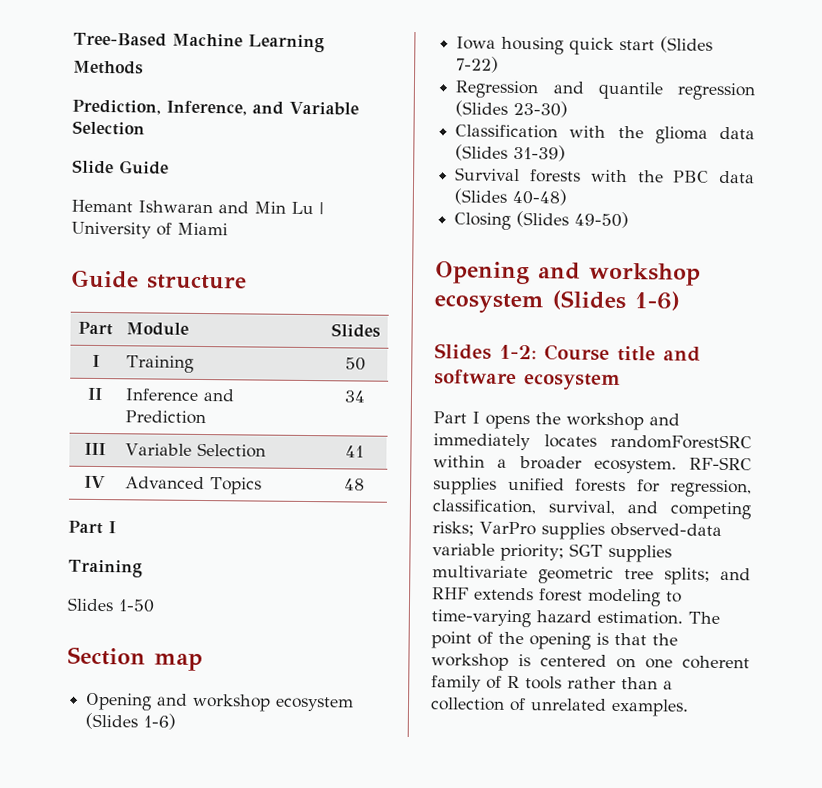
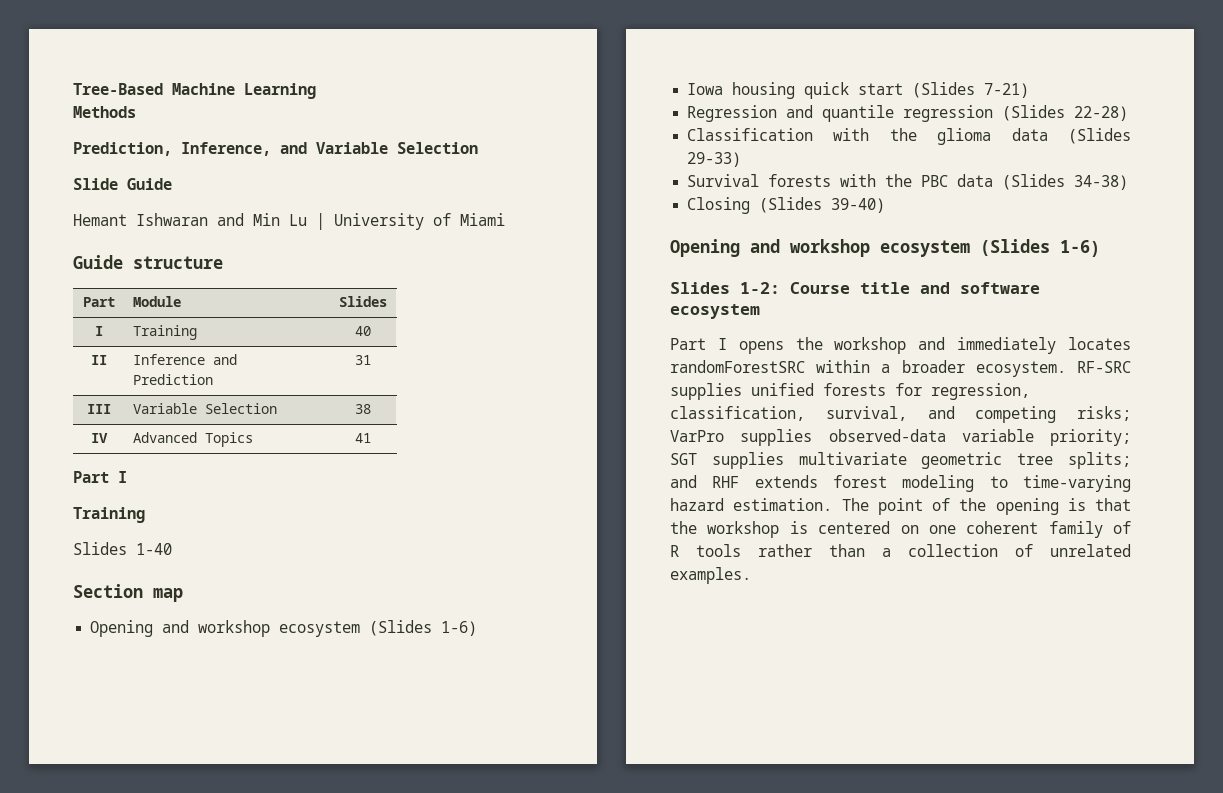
- I | Training | 50
+ I | Training | 40
- II | Inference and Prediction | 34
+ II | Inference and Prediction | 31
- III | Variable Selection | 41
+ III | Variable Selection | 38
- IV | Advanced Topics | 48
+ IV | Advanced Topics | 41
- Slides 1-50
+ Slides 1-40
- Iowa housing quick start (Slides 7-22)
+ Iowa housing quick start (Slides 7-21)
- Regression and quantile regression (Slides 23-30)
+ Regression and quantile regression (Slides 22-28)
- Classification with the glioma data (Slides 31-39)
+ Classification with the glioma data (Slides 29-33)
- Survival forests with the PBC data (Slides 40-48)
+ Survival forests with the PBC data (Slides 34-38)
- Closing (Slides 49-50)
+ Closing (Slides 39-40)

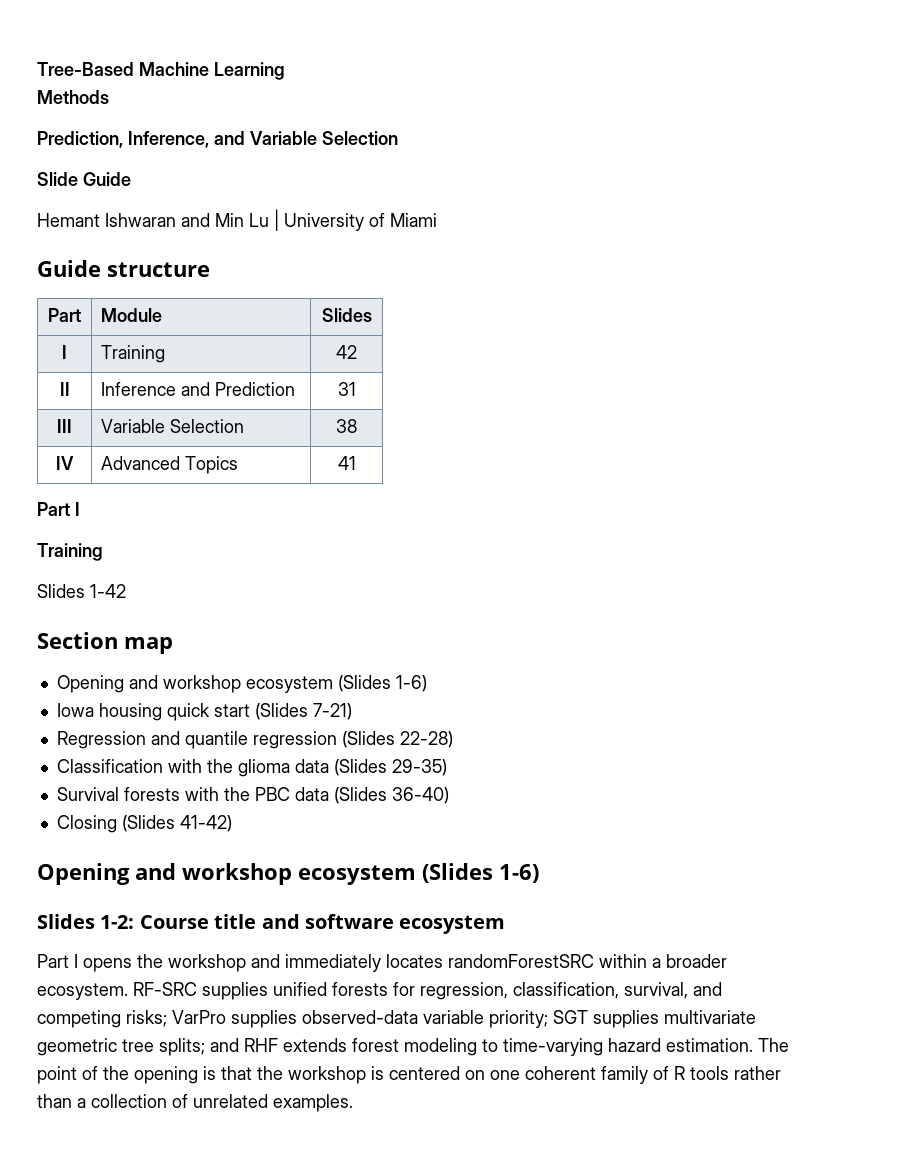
- I | Training | 40
+ I | Training | 42
- Slides 1-40
+ Slides 1-42
- Classification with the glioma data (Slides 29-33)
+ Classification with the glioma data (Slides 29-35)
- Survival forests with the PBC data (Slides 34-38)
+ Survival forests with the PBC data (Slides 36-40)
- Closing (Slides 39-40)
+ Closing (Slides 41-42)

